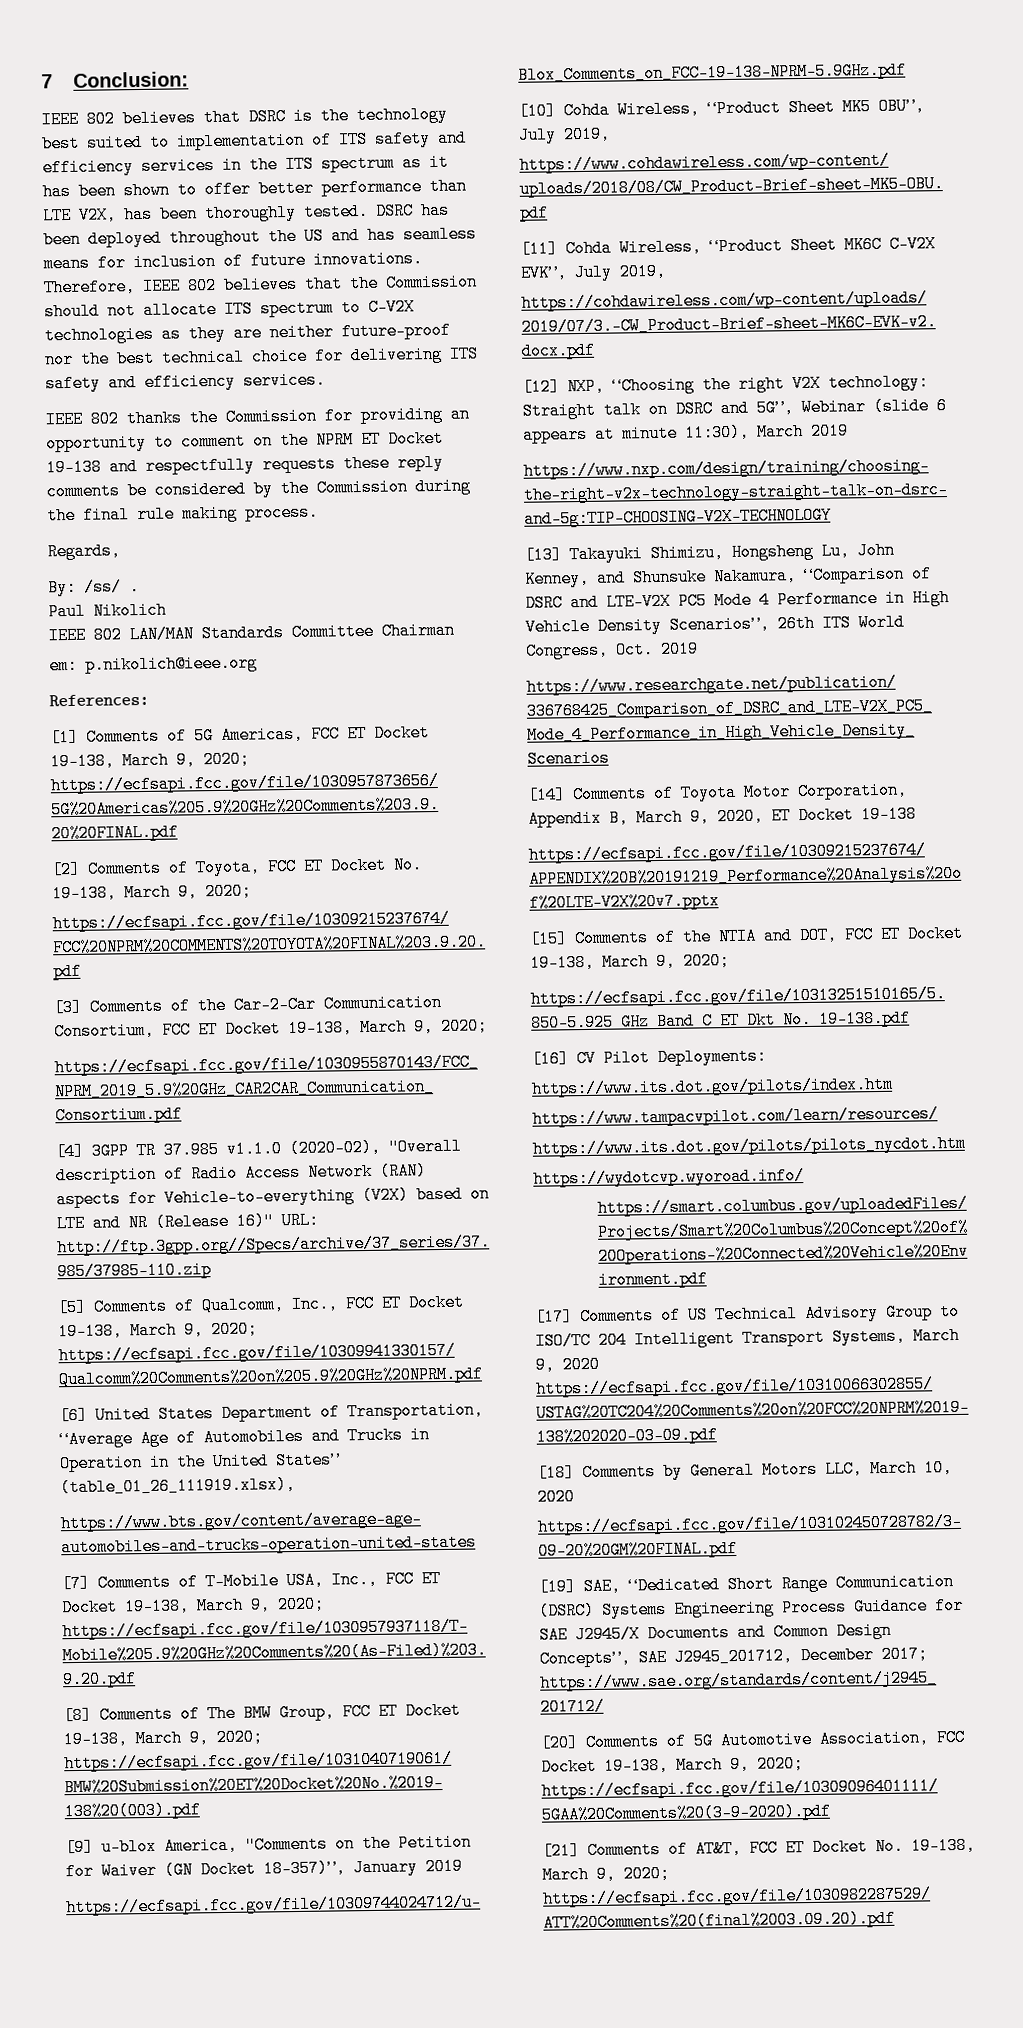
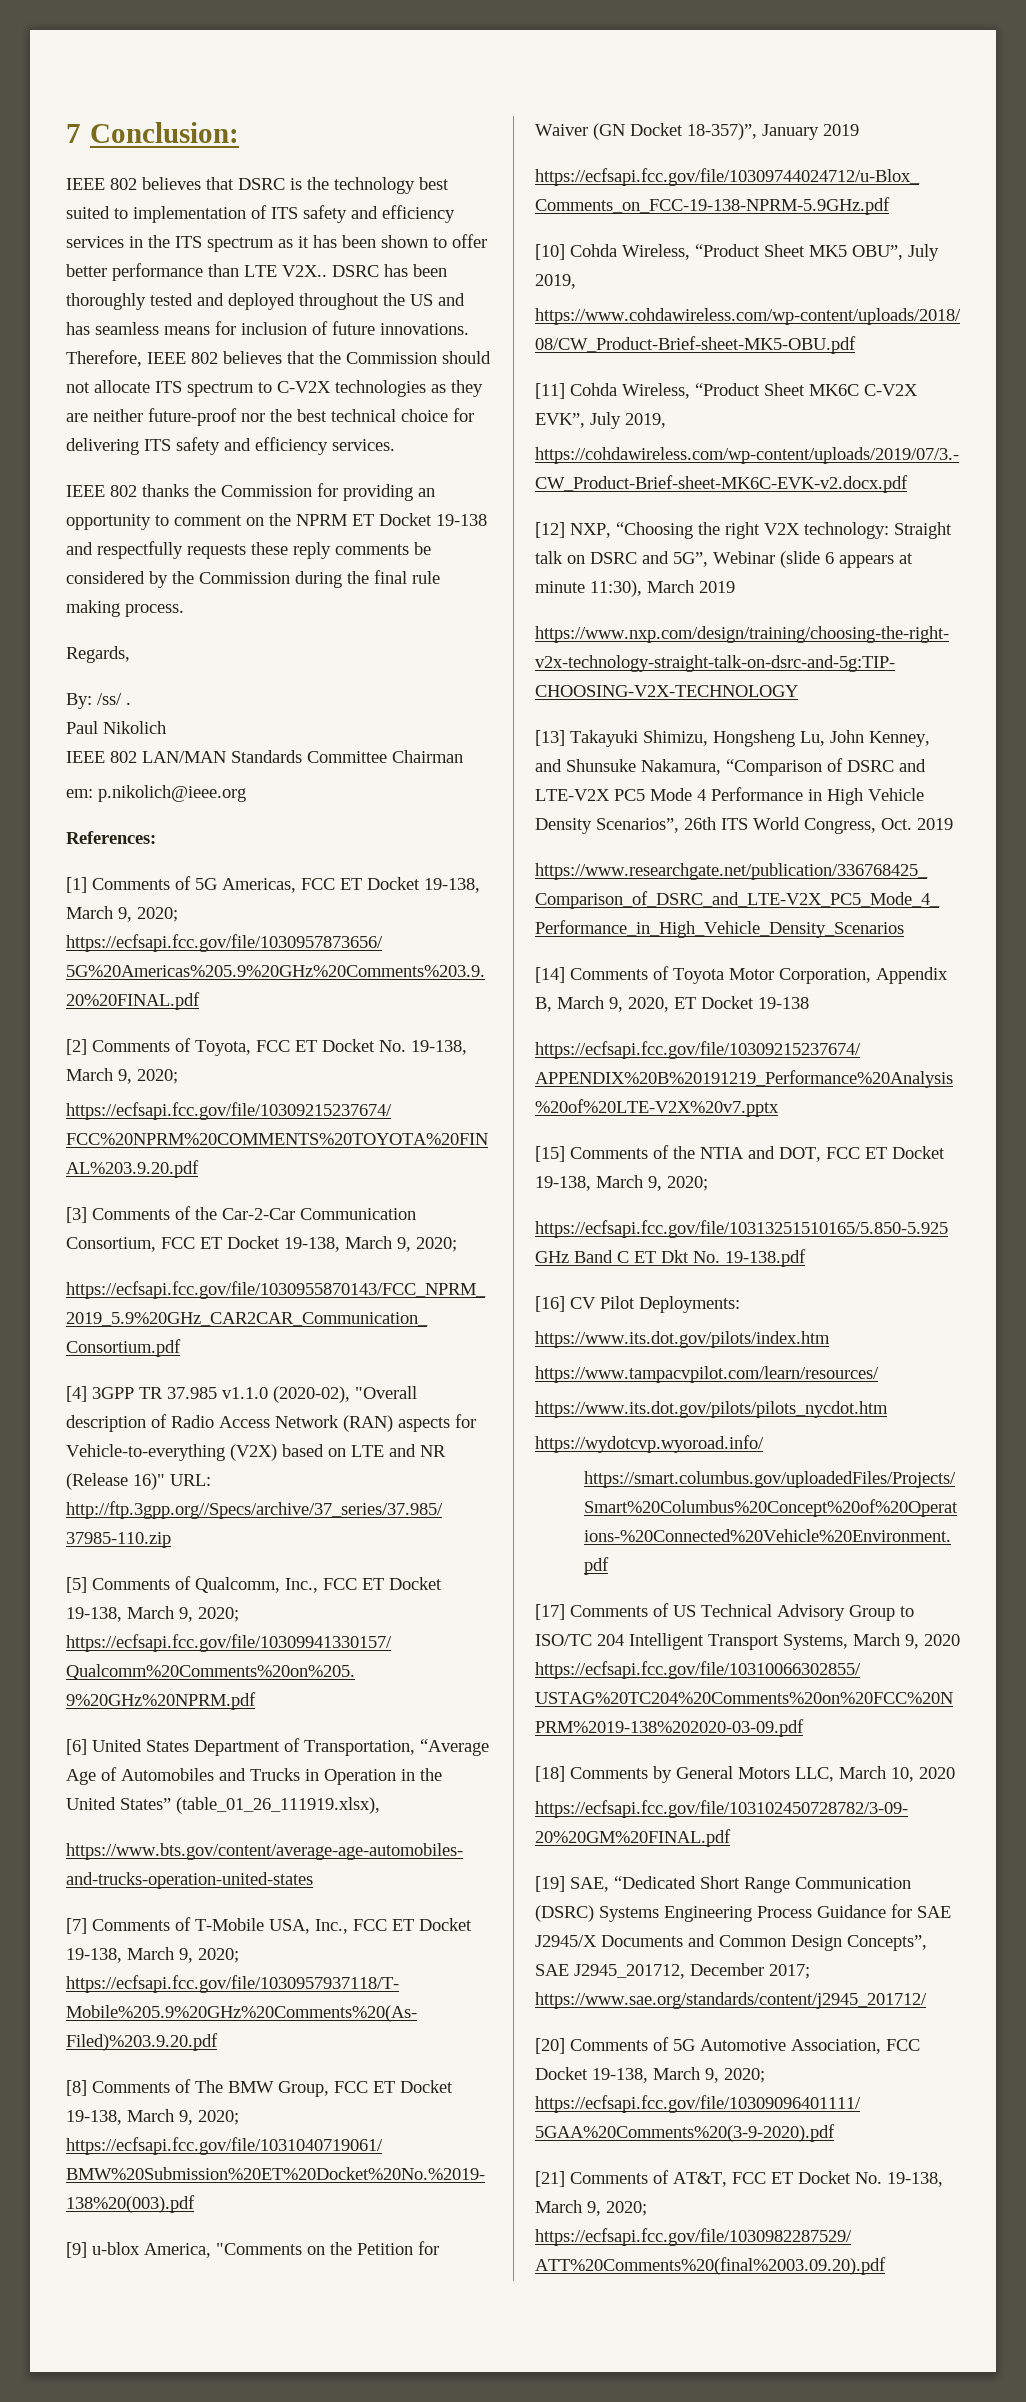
- IEEE 802 believes that DSRC is the technology best suited to implementation of ITS safety and efficiency services in the ITS spectrum as it has been shown to offer better performance than LTE V2X, has been thoroughly tested. DSRC has been deployed throughout the US and has seamless means for inclusion of future innovations.
+ IEEE 802 believes that DSRC is the technology best suited to implementation of ITS safety and efficiency services in the ITS spectrum as it has been shown to offer better performance than LTE V2X.. DSRC has been thoroughly tested and deployed throughout the US and has seamless means for inclusion of future innovations.

